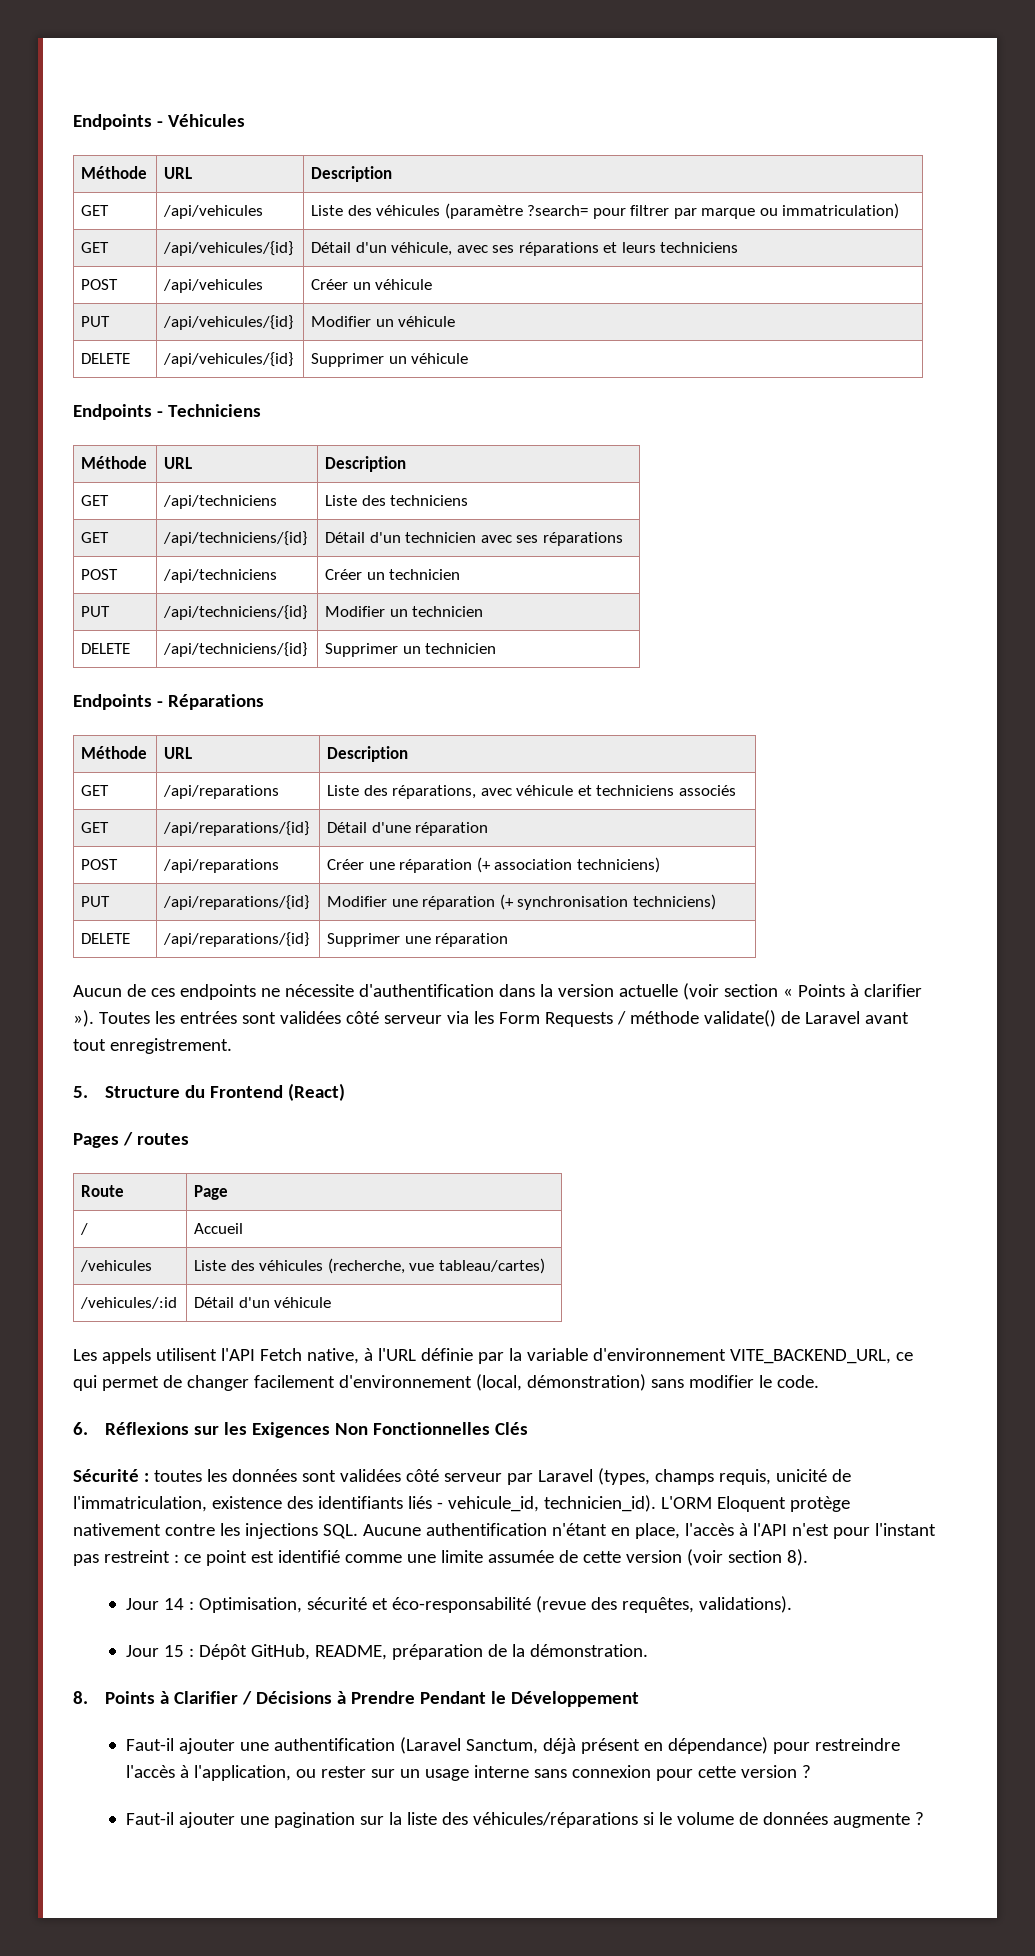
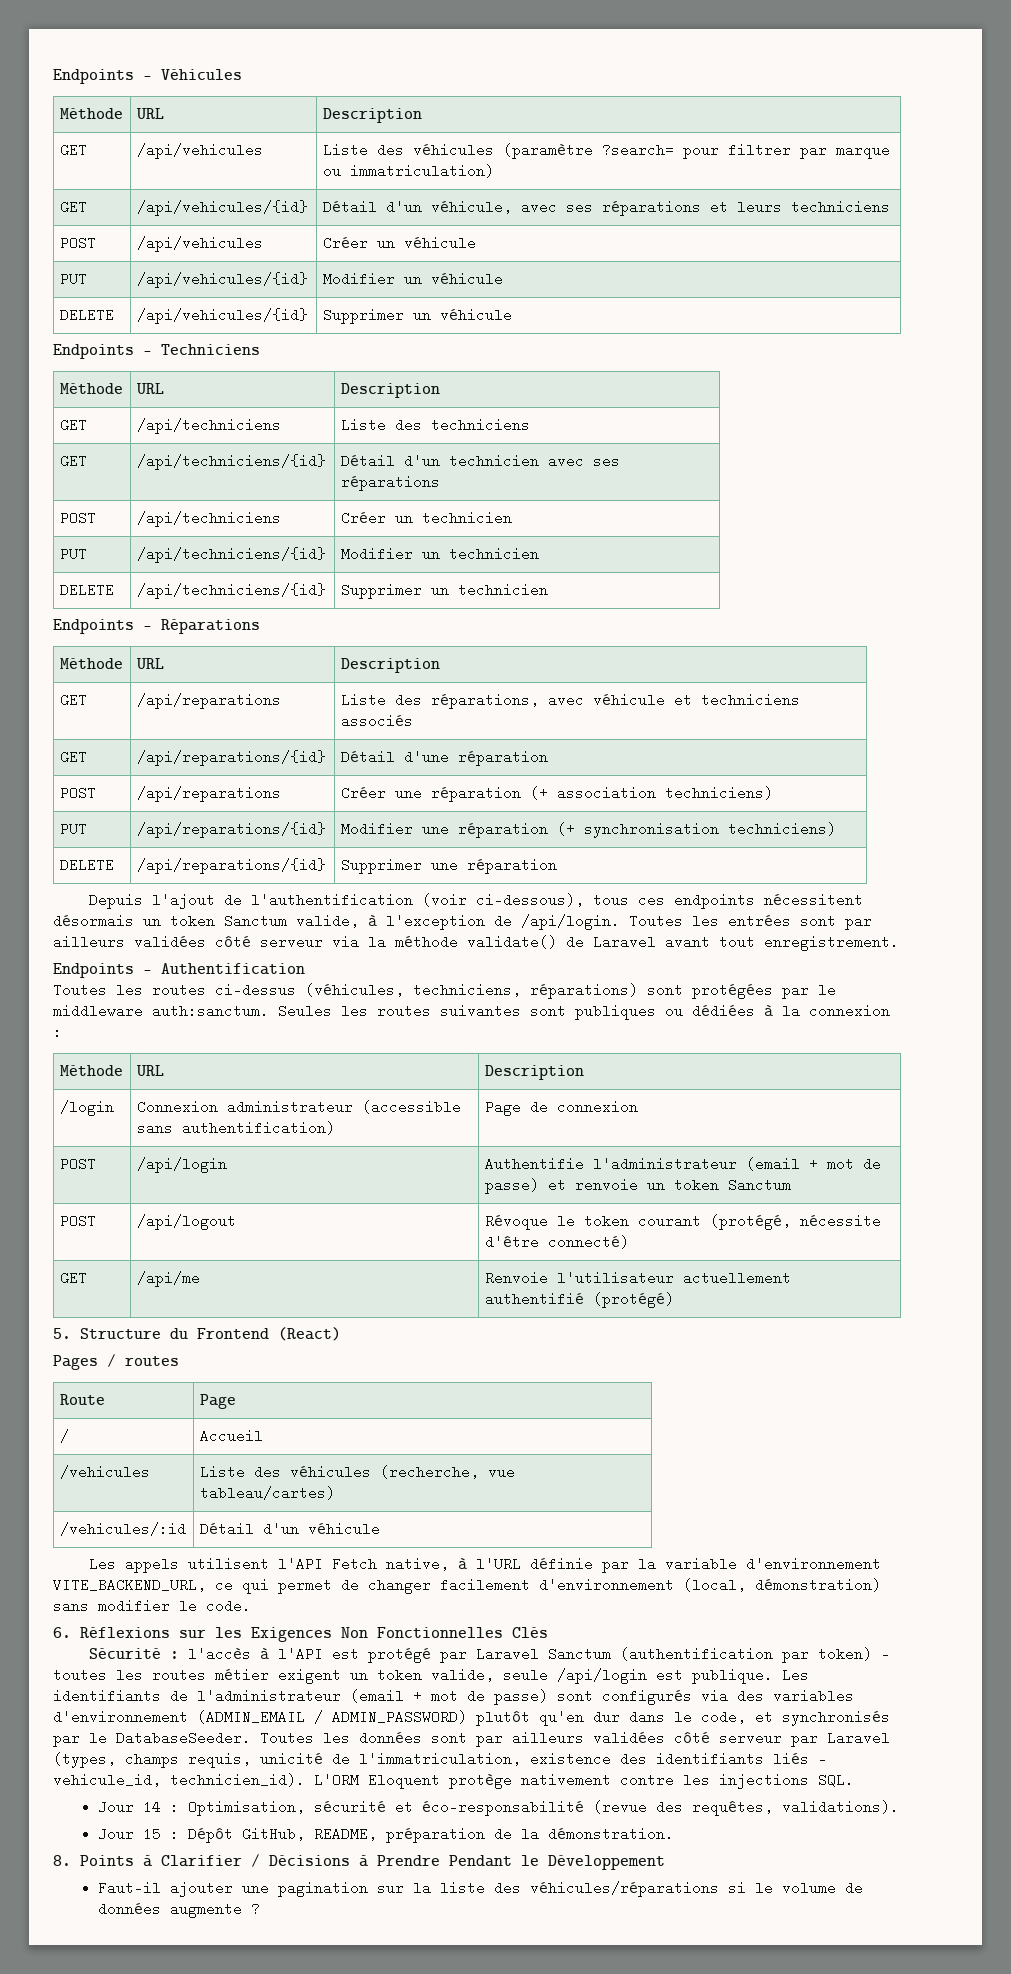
- Aucun de ces endpoints ne nécessite d'authentification dans la version actuelle (voir section « Points à clarifier »).
+ Depuis l'ajout de l'authentification (voir ci-dessous), tous ces endpoints nécessitent désormais un token Sanctum valide, à l'exception de /api/login.
- Toutes les entrées sont validées côté serveur via les Form Requests / méthode validate() de Laravel avant tout enregistrement.
+ Toutes les entrées sont par ailleurs validées côté serveur via la méthode validate() de Laravel avant tout enregistrement.
+ Endpoints - Authentification
+ Toutes les routes ci-dessus (véhicules, techniciens, réparations) sont protégées par le middleware auth:sanctum. Seules les routes suivantes sont publiques ou dédiées à la connexion :
+ Méthode | URL | Description
+ /login | Connexion administrateur (accessible sans authentification) | Page de connexion
+ POST | /api/login | Authentifie l'administrateur (email + mot de passe) et renvoie un token Sanctum
+ POST | /api/logout | Révoque le token courant (protégé, nécessite d'être connecté)
+ GET | /api/me | Renvoie l'utilisateur actuellement authentifié (protégé)
- Sécurité : toutes les données sont validées côté serveur par Laravel (types, champs requis, unicité de l'immatriculation, existence des identifiants liés - vehicule_id, technicien_id).
+ Sécurité : l'accès à l'API est protégé par Laravel Sanctum (authentification par token) - toutes les routes métier exigent un token valide, seule /api/login est publique. Les identifiants de l'administrateur (email + mot de passe) sont configurés via des variables d'environnement (ADMIN_EMAIL / ADMIN_PASSWORD) plutôt qu'en dur dans le code, et synchronisés par le DatabaseSeeder. Toutes les données sont par ailleurs validées côté serveur par Laravel (types, champs requis, unicité de l'immatriculation, existence des identifiants liés - vehicule_id, technicien_id).
- L'ORM Eloquent protège nativement contre les injections SQL. Aucune authentification n'étant en place, l'accès à l'API n'est pour l'instant pas restreint : ce point est identifié comme une limite assumée de cette version (voir section 8).
+ L'ORM Eloquent protège nativement contre les injections SQL.
- Faut-il ajouter une authentification (Laravel Sanctum, déjà présent en dépendance) pour restreindre l'accès à l'application, ou rester sur un usage interne sans connexion pour cette version ?

